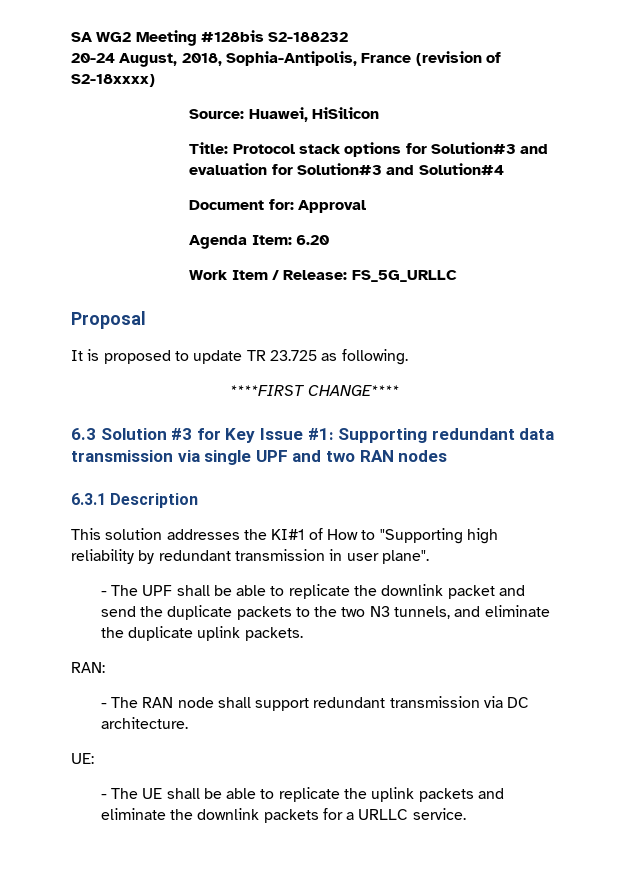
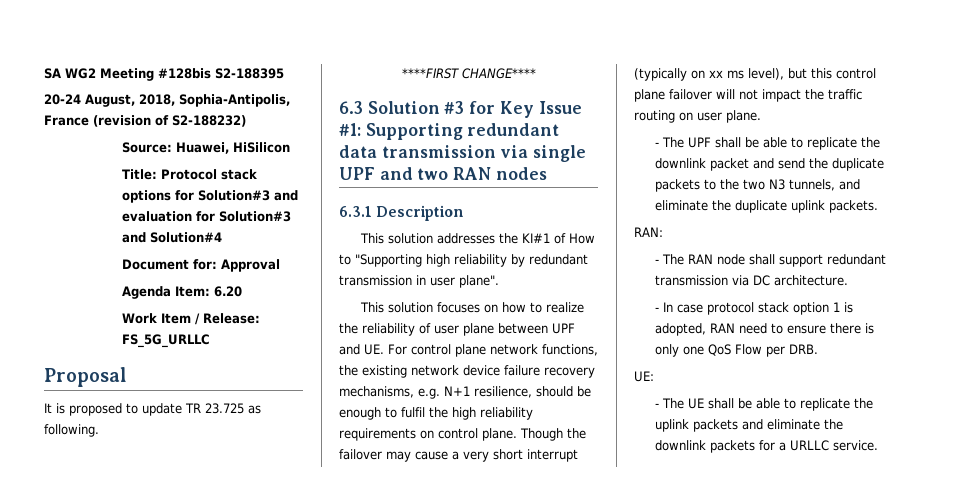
- SA WG2 Meeting #128bis S2-188232
+ SA WG2 Meeting #128bis S2-188395
- 20-24 August, 2018, Sophia-Antipolis, France (revision of S2-18xxxx)
+ 20-24 August, 2018, Sophia-Antipolis, France (revision of S2-188232)
+ This solution focuses on how to realize the reliability of user plane between UPF and UE. For control plane network functions, the existing network device failure recovery mechanisms, e.g. N+1 resilience, should be enough to fulfil the high reliability requirements on control plane. Though the failover may cause a very short interrupt (typically on xx ms level), but this control plane failover will not impact the traffic routing on user plane.
+ - In case protocol stack option 1 is adopted, RAN need to ensure there is only one QoS Flow per DRB.

